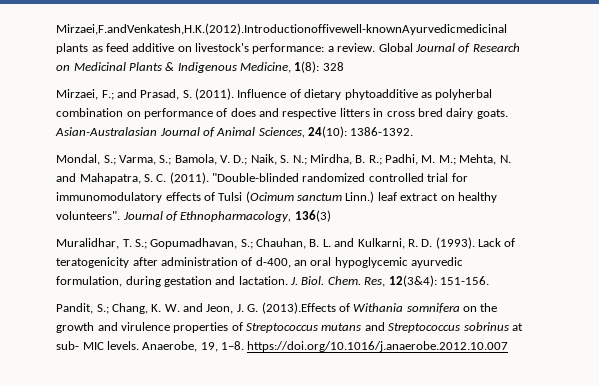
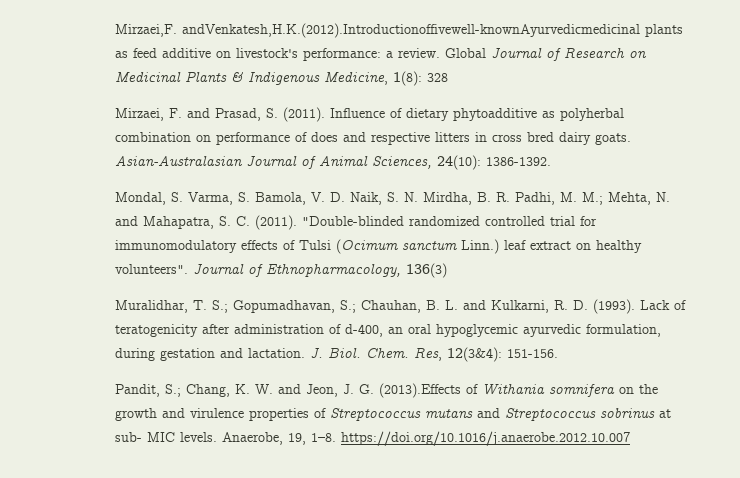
- Mirzaei,F.andVenkatesh,H.K.(2012).Introductionoffivewell-knownAyurvedicmedicinal plants as feed additive on livestock's performance: a review.
+ Mirzaei,F. andVenkatesh,H.K.(2012).Introductionoffivewell-knownAyurvedicmedicinal plants as feed additive on livestock's performance: a review.
- Mirzaei, F.; and Prasad, S. (2011).
+ Mirzaei, F. and Prasad, S. (2011).
- Mondal, S.; Varma, S.; Bamola, V. D.; Naik, S. N.; Mirdha, B. R.; Padhi, M. M.; Mehta, N. and Mahapatra, S. C. (2011).
+ Mondal, S. Varma, S. Bamola, V. D. Naik, S. N. Mirdha, B. R. Padhi, M. M.; Mehta, N. and Mahapatra, S. C. (2011).

